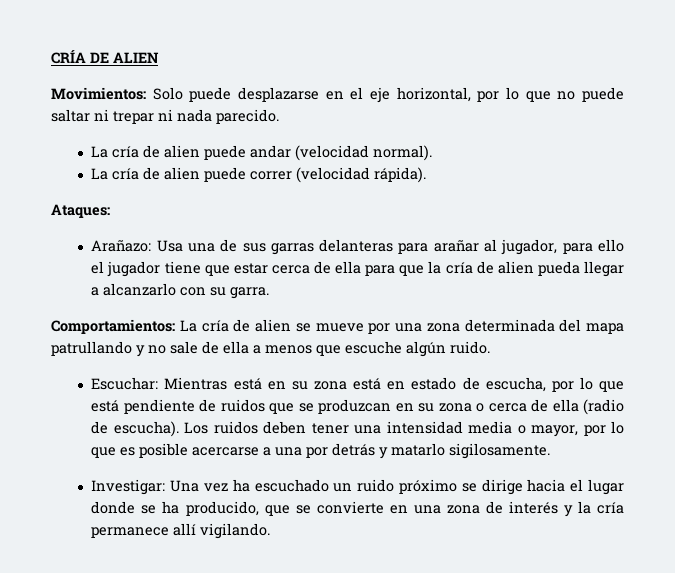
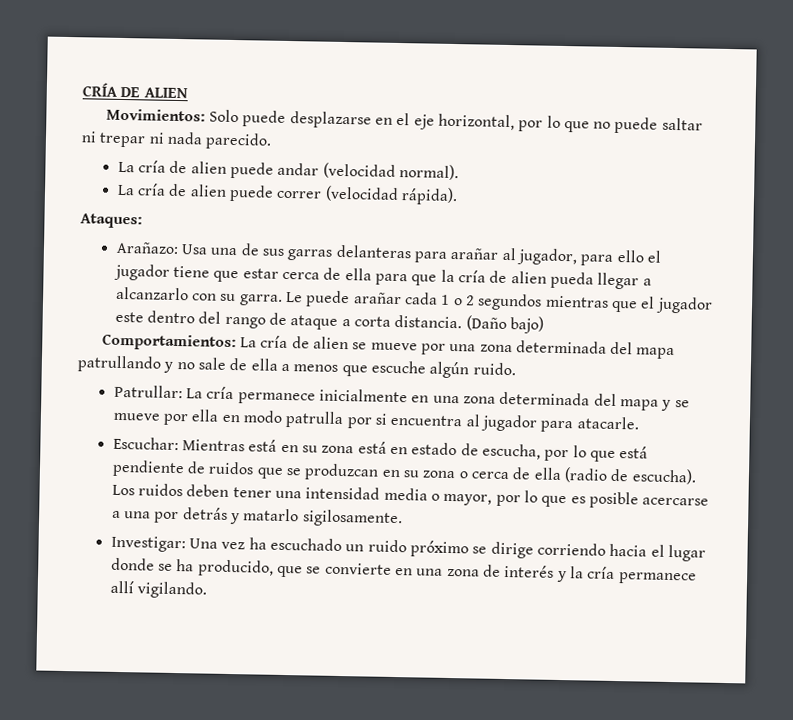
+ Le puede arañar cada 1 o 2 segundos mientras que el jugador este dentro del rango de ataque a corta distancia. (Daño bajo)
+ Patrullar: La cría permanece inicialmente en una zona determinada del mapa y se mueve por ella en modo patrulla por si encuentra al jugador para atacarle.
- Investigar: Una vez ha escuchado un ruido próximo se dirige hacia el lugar donde se ha producido, que se convierte en una zona de interés y la cría permanece allí vigilando.
+ Investigar: Una vez ha escuchado un ruido próximo se dirige corriendo hacia el lugar donde se ha producido, que se convierte en una zona de interés y la cría permanece allí vigilando.

